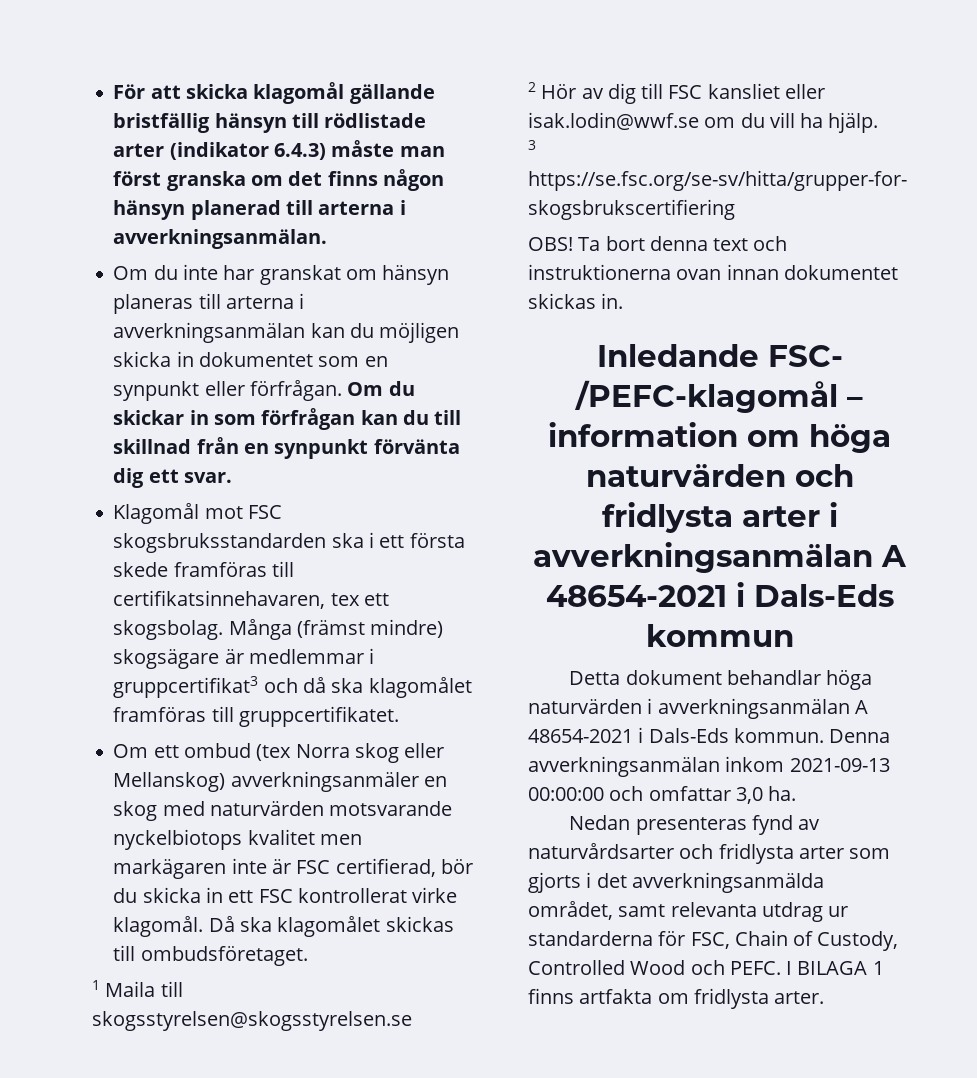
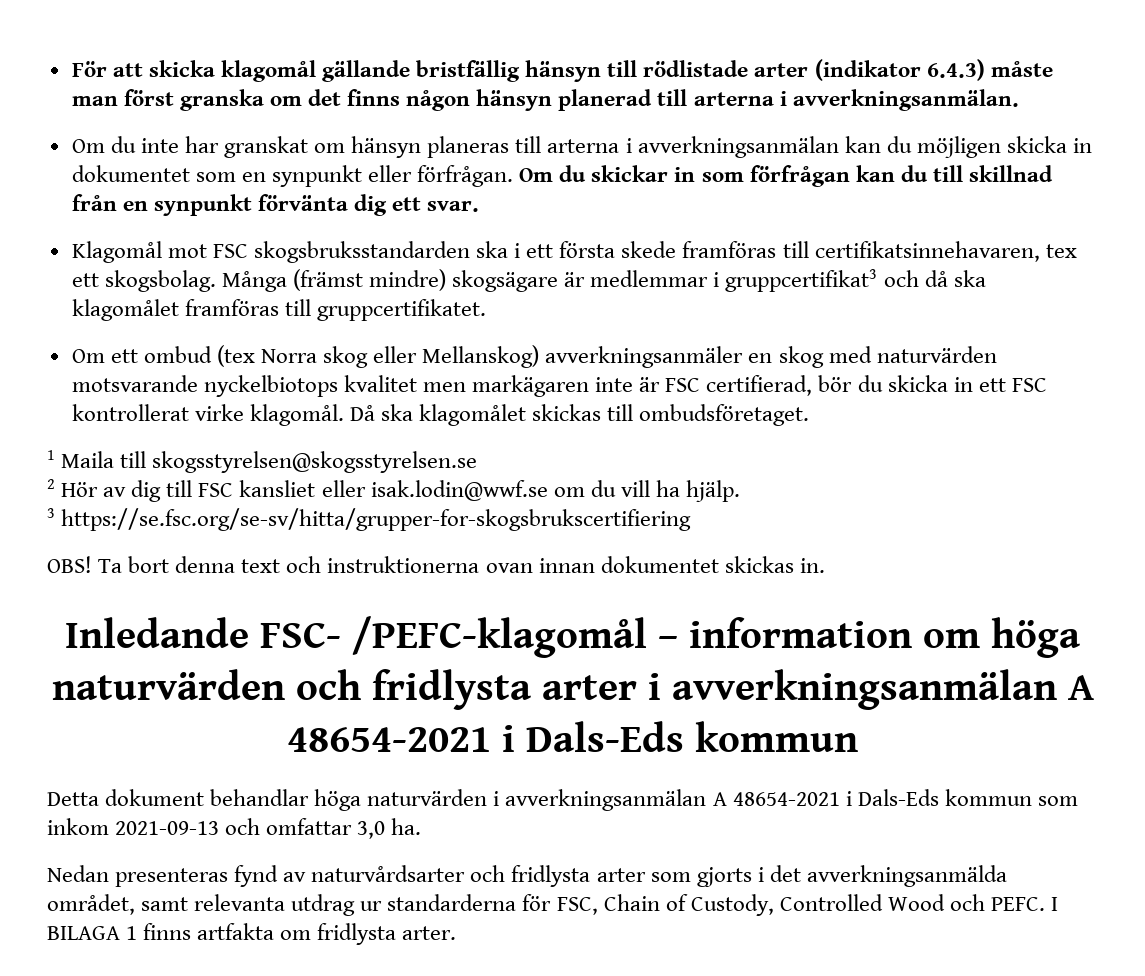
- Detta dokument behandlar höga naturvärden i avverkningsanmälan A 48654-2021 i Dals-Eds kommun. Denna avverkningsanmälan inkom 2021-09-13 00:00:00 och omfattar 3,0 ha.
+ Detta dokument behandlar höga naturvärden i avverkningsanmälan A 48654-2021 i Dals-Eds kommun som inkom 2021-09-13 och omfattar 3,0 ha.

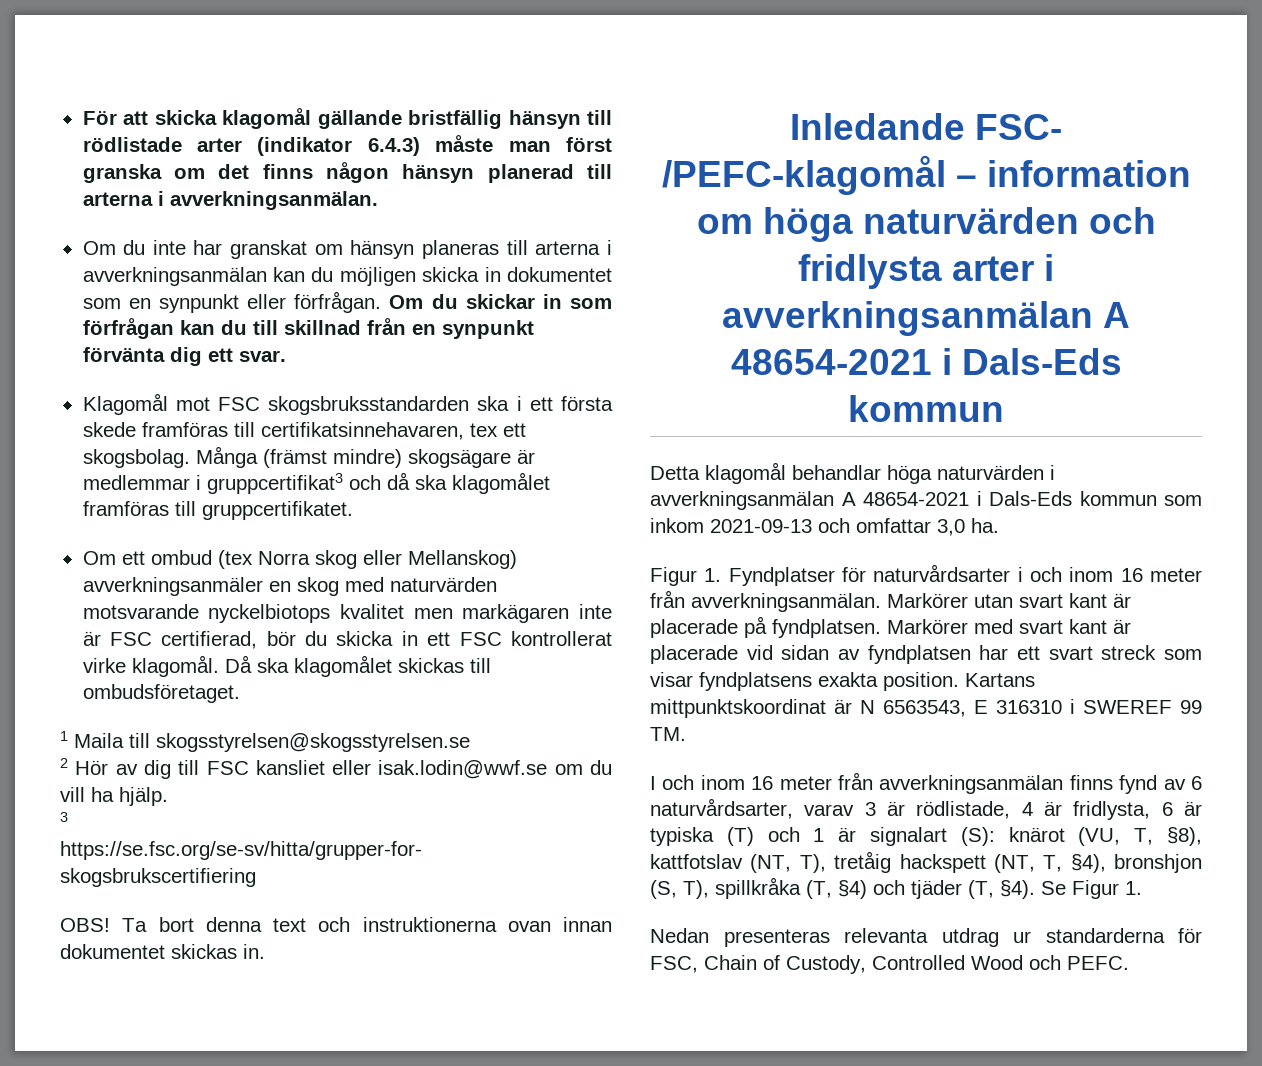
- Detta dokument behandlar höga naturvärden i avverkningsanmälan A 48654-2021 i Dals-Eds kommun som inkom 2021-09-13 och omfattar 3,0 ha.
+ Detta klagomål behandlar höga naturvärden i avverkningsanmälan A 48654-2021 i Dals-Eds kommun som inkom 2021-09-13 och omfattar 3,0 ha.
- Nedan presenteras fynd av naturvårdsarter och fridlysta arter som gjorts i det avverkningsanmälda området, samt relevanta utdrag ur standarderna för FSC, Chain of Custody, Controlled Wood och PEFC. I BILAGA 1 finns artfakta om fridlysta arter.
+ Figur 1. Fyndplatser för naturvårdsarter i och inom 16 meter från avverkningsanmälan. Markörer utan svart kant är placerade på fyndplatsen. Markörer med svart kant är placerade vid sidan av fyndplatsen har ett svart streck som visar fyndplatsens exakta position. Kartans mittpunktskoordinat är N 6563543, E 316310 i SWEREF 99 TM.
+ I och inom 16 meter från avverkningsanmälan finns fynd av 6 naturvårdsarter, varav 3 är rödlistade, 4 är fridlysta, 6 är typiska (T) och 1 är signalart (S): knärot (VU, T, §8), kattfotslav (NT, T), tretåig hackspett (NT, T, §4), bronshjon (S, T), spillkråka (T, §4) och tjäder (T, §4). Se Figur 1.
+ Nedan presenteras relevanta utdrag ur standarderna för FSC, Chain of Custody, Controlled Wood och PEFC.

